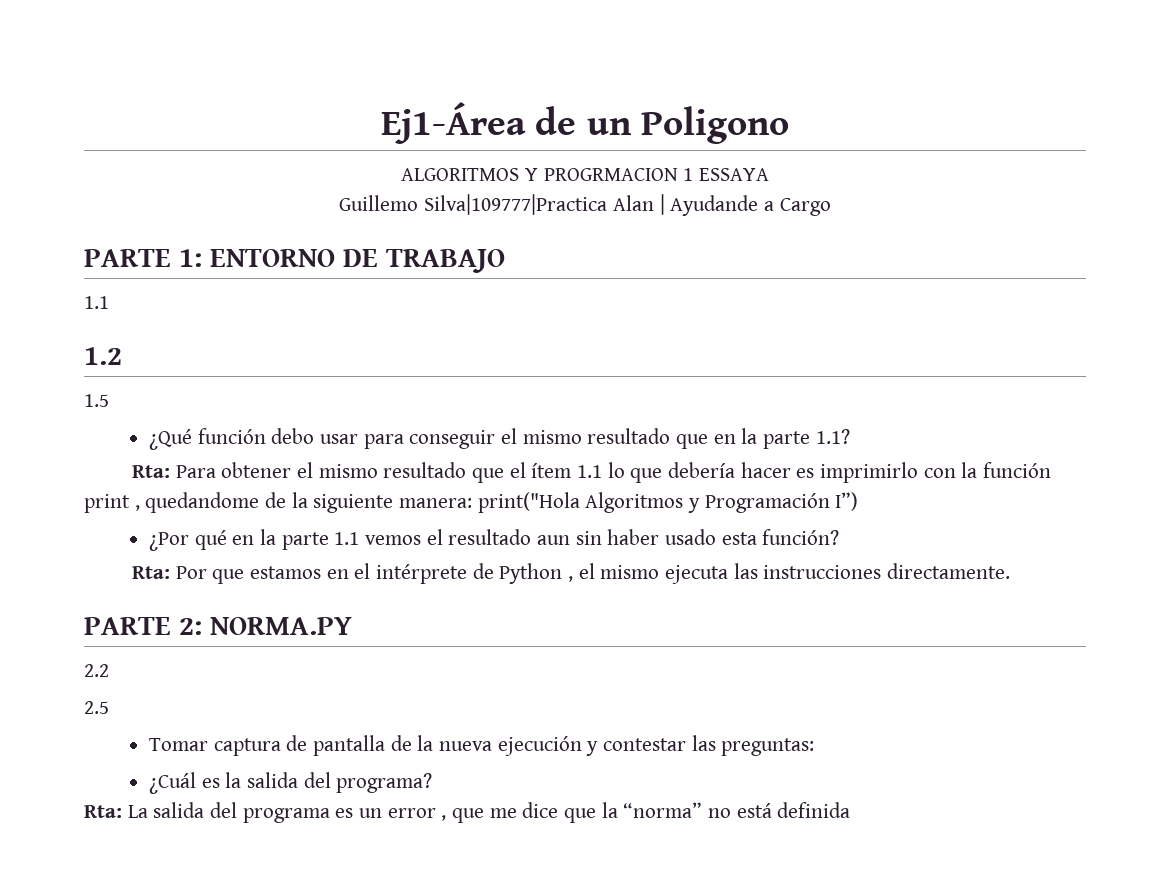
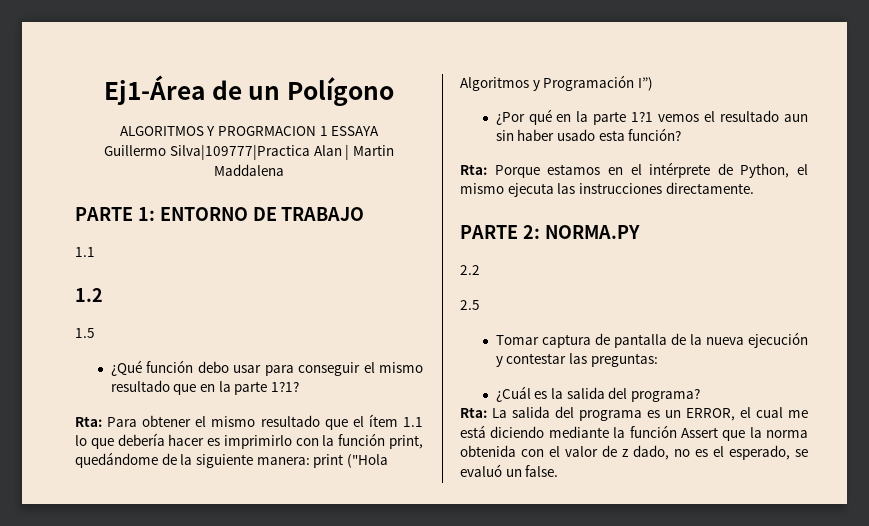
- Ej1-Área de un Poligono
+ Ej1-Área de un Polígono
- Guillemo Silva|109777|Practica Alan | Ayudande a Cargo
+ Guillermo Silva|109777|Practica Alan | Martin Maddalena
- ¿Qué función debo usar para conseguir el mismo resultado que en la parte 1.1?
+ ¿Qué función debo usar para conseguir el mismo resultado que en la parte 1?1?
- Rta: Para obtener el mismo resultado que el ítem 1.1 lo que debería hacer es imprimirlo con la función print , quedandome de la siguiente manera: print("Hola Algoritmos y Programación I”)
+ Rta: Para obtener el mismo resultado que el ítem 1.1 lo que debería hacer es imprimirlo con la función print, quedándome de la siguiente manera: print ("Hola Algoritmos y Programación I”)
- ¿Por qué en la parte 1.1 vemos el resultado aun sin haber usado esta función?
+ ¿Por qué en la parte 1?1 vemos el resultado aun sin haber usado esta función?
- Rta: Por que estamos en el intérprete de Python , el mismo ejecuta las instrucciones directamente.
+ Rta: Porque estamos en el intérprete de Python, el mismo ejecuta las instrucciones directamente.
- Rta: La salida del programa es un error , que me dice que la “norma” no está definida
+ Rta: La salida del programa es un ERROR, el cual me está diciendo mediante la función Assert que la norma obtenida con el valor de z dado, no es el esperado, se evaluó un false.

